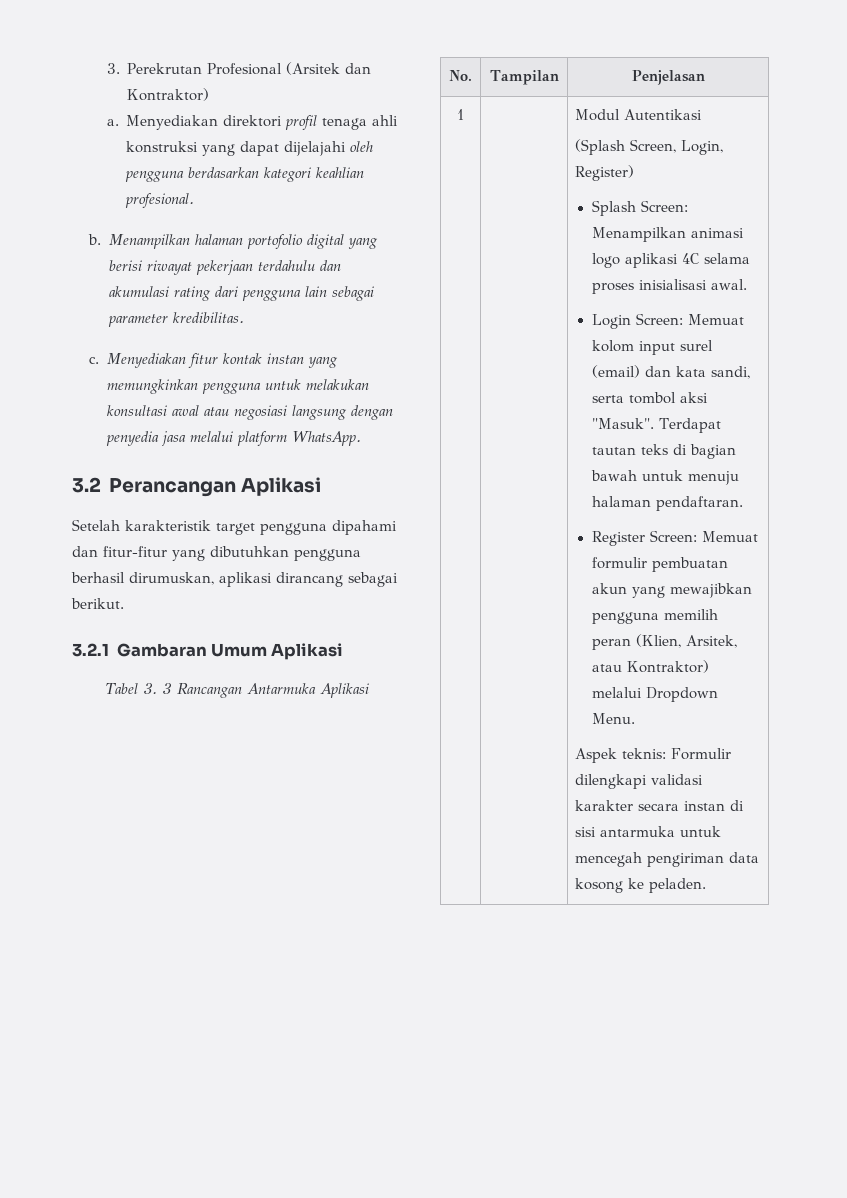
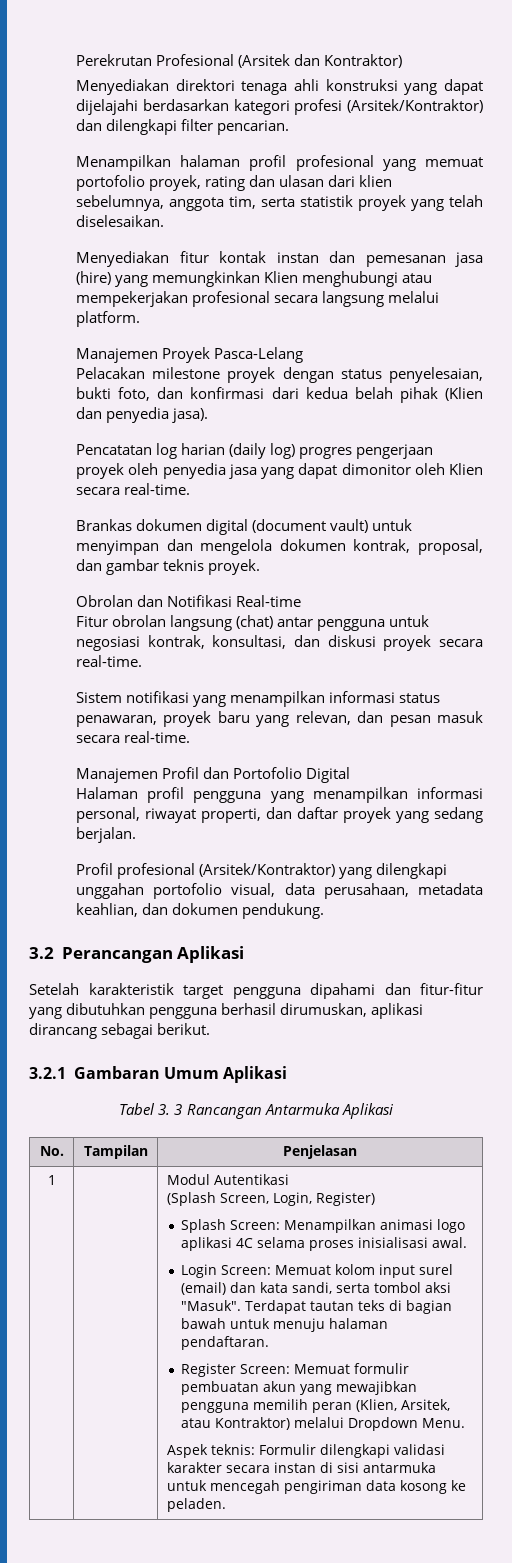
- 3. Perekrutan Profesional (Arsitek dan Kontraktor)
+ Perekrutan Profesional (Arsitek dan Kontraktor)
- a. Menyediakan direktori profil tenaga ahli konstruksi yang dapat dijelajahi oleh pengguna berdasarkan kategori keahlian profesional.
- b. Menampilkan halaman portofolio digital yang berisi riwayat pekerjaan terdahulu dan akumulasi rating dari pengguna lain sebagai parameter kredibilitas.
- c. Menyediakan fitur kontak instan yang memungkinkan pengguna untuk melakukan konsultasi awal atau negosiasi langsung dengan penyedia jasa melalui platform WhatsApp.
+ Menyediakan direktori tenaga ahli konstruksi yang dapat dijelajahi berdasarkan kategori profesi (Arsitek/Kontraktor) dan dilengkapi filter pencarian.
+ Menampilkan halaman profil profesional yang memuat portofolio proyek, rating dan ulasan dari klien sebelumnya, anggota tim, serta statistik proyek yang telah diselesaikan.
+ Menyediakan fitur kontak instan dan pemesanan jasa (hire) yang memungkinkan Klien menghubungi atau mempekerjakan profesional secara langsung melalui platform.
+ Manajemen Proyek Pasca-Lelang
+ Pelacakan milestone proyek dengan status penyelesaian, bukti foto, dan konfirmasi dari kedua belah pihak (Klien dan penyedia jasa).
+ Pencatatan log harian (daily log) progres pengerjaan proyek oleh penyedia jasa yang dapat dimonitor oleh Klien secara real-time.
+ Brankas dokumen digital (document vault) untuk menyimpan dan mengelola dokumen kontrak, proposal, dan gambar teknis proyek.
+ Obrolan dan Notifikasi Real-time
+ Fitur obrolan langsung (chat) antar pengguna untuk negosiasi kontrak, konsultasi, dan diskusi proyek secara real-time.
+ Sistem notifikasi yang menampilkan informasi status penawaran, proyek baru yang relevan, dan pesan masuk secara real-time.
+ Manajemen Profil dan Portofolio Digital
+ Halaman profil pengguna yang menampilkan informasi personal, riwayat properti, dan daftar proyek yang sedang berjalan.
+ Profil profesional (Arsitek/Kontraktor) yang dilengkapi unggahan portofolio visual, data perusahaan, metadata keahlian, dan dokumen pendukung.

